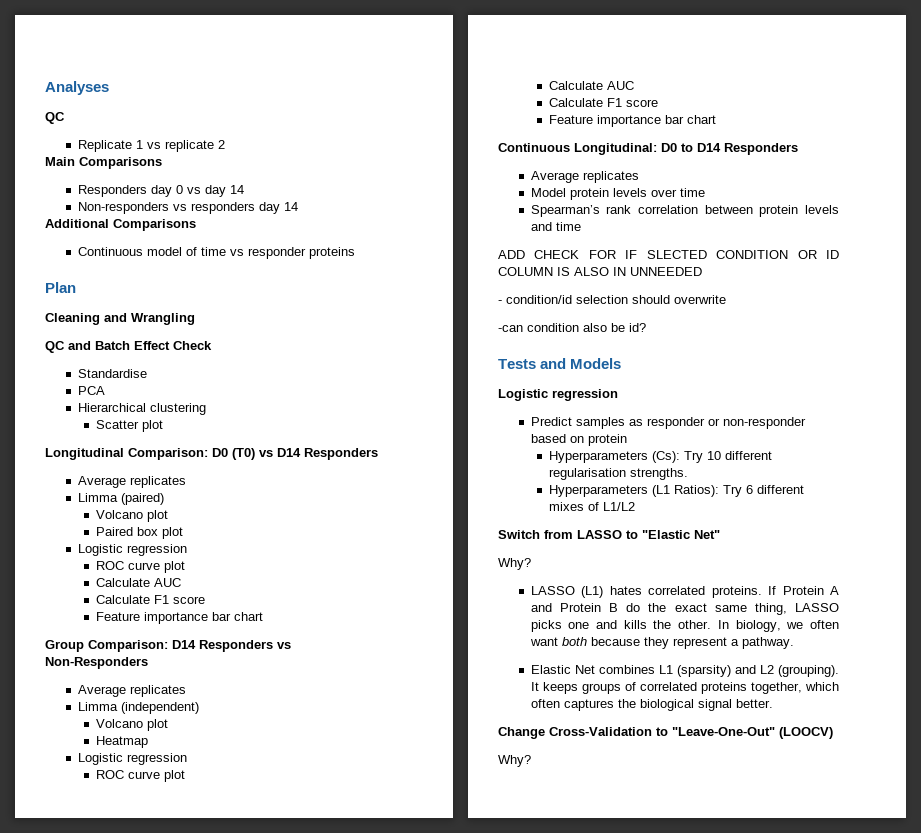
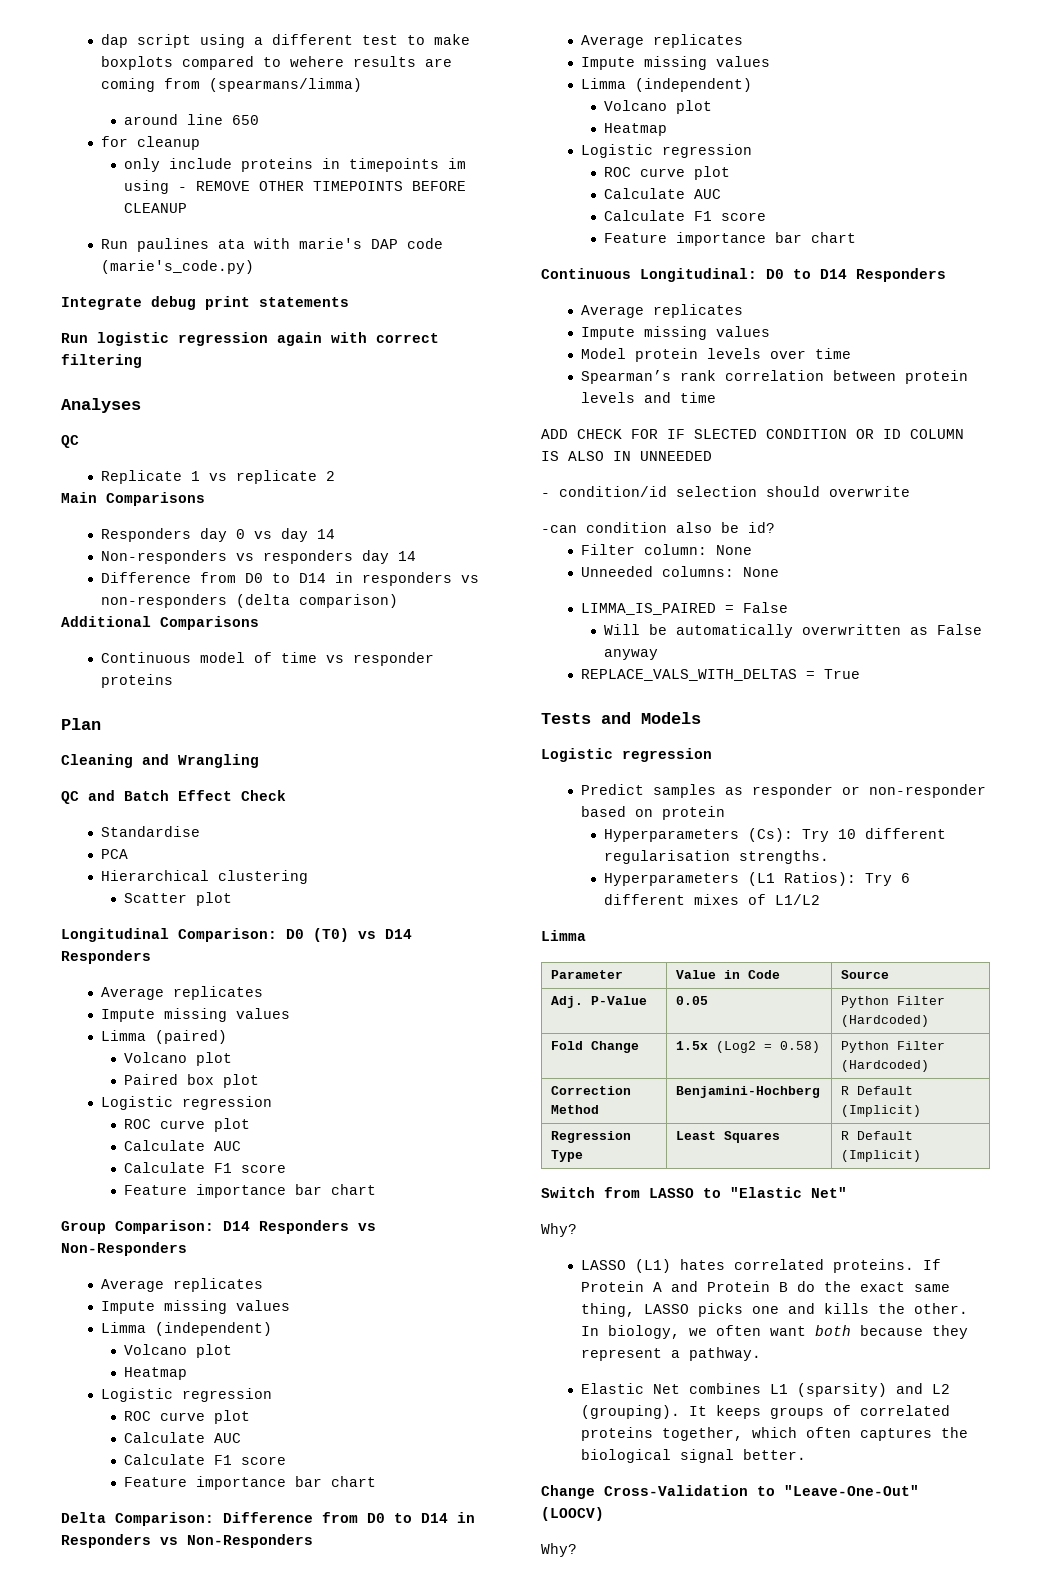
+ dap script using a different test to make boxplots compared to wehere results are coming from (spearmans/limma)
+ around line 650
+ for cleanup
+ only include proteins in timepoints im using - REMOVE OTHER TIMEPOINTS BEFORE CLEANUP
+ Run paulines ata with marie's DAP code (marie's_code.py)
+ Integrate debug print statements
+ Run logistic regression again with correct filtering
+ Difference from D0 to D14 in responders vs non-responders (delta comparison)
  Longitudinal Comparison: D0 (T0) vs D14 Responders
  Average replicates
+ Impute missing values
  Group Comparison: D14 Responders vs Non-Responders
  Average replicates
+ Impute missing values
+ Limma (independent)
+ Volcano plot
+ Heatmap
+ Logistic regression
+ ROC curve plot
+ Calculate AUC
+ Calculate F1 score
+ Feature importance bar chart
+ Delta Comparison: Difference from D0 to D14 in Responders vs Non-Responders
+ Average replicates
+ Impute missing values
  Continuous Longitudinal: D0 to D14 Responders
  Average replicates
+ Impute missing values
+ Filter column: None
+ Unneeded columns: None
+ LIMMA_IS_PAIRED = False
+ Will be automatically overwritten as False anyway
+ REPLACE_VALS_WITH_DELTAS = True
  Hyperparameters (L1 Ratios): Try 6 different mixes of L1/L2
+ Limma
+ Parameter | Value in Code | Source
+ Adj. P-Value | 0.05 | Python Filter (Hardcoded)
+ Fold Change | 1.5x (Log2 = 0.58) | Python Filter (Hardcoded)
+ Correction Method | Benjamini-Hochberg | R Default (Implicit)
+ Regression Type | Least Squares | R Default (Implicit)

